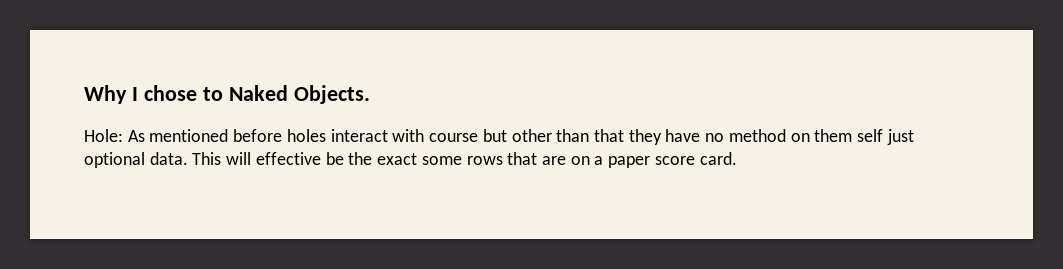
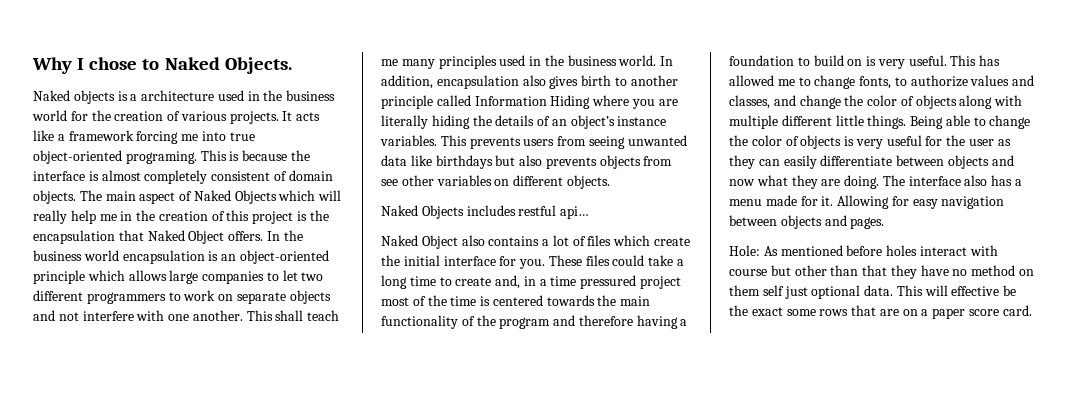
+ Naked objects is a architecture used in the business world for the creation of various projects. It acts like a framework forcing me into true object-oriented programing. This is because the interface is almost completely consistent of domain objects. The main aspect of Naked Objects which will really help me in the creation of this project is the encapsulation that Naked Object offers. In the business world encapsulation is an object-oriented principle which allows large companies to let two different programmers to work on separate objects and not interfere with one another. This shall teach me many principles used in the business world. In addition, encapsulation also gives birth to another principle called Information Hiding where you are literally hiding the details of an object’s instance variables. This prevents users from seeing unwanted data like birthdays but also prevents objects from see other variables on different objects.
+ Naked Objects includes restful api…
+ Naked Object also contains a lot of files which create the initial interface for you. These files could take a long time to create and, in a time pressured project most of the time is centered towards the main functionality of the program and therefore having a foundation to build on is very useful. This has allowed me to change fonts, to authorize values and classes, and change the color of objects along with multiple different little things. Being able to change the color of objects is very useful for the user as they can easily differentiate between objects and now what they are doing. The interface also has a menu made for it. Allowing for easy navigation between objects and pages.

